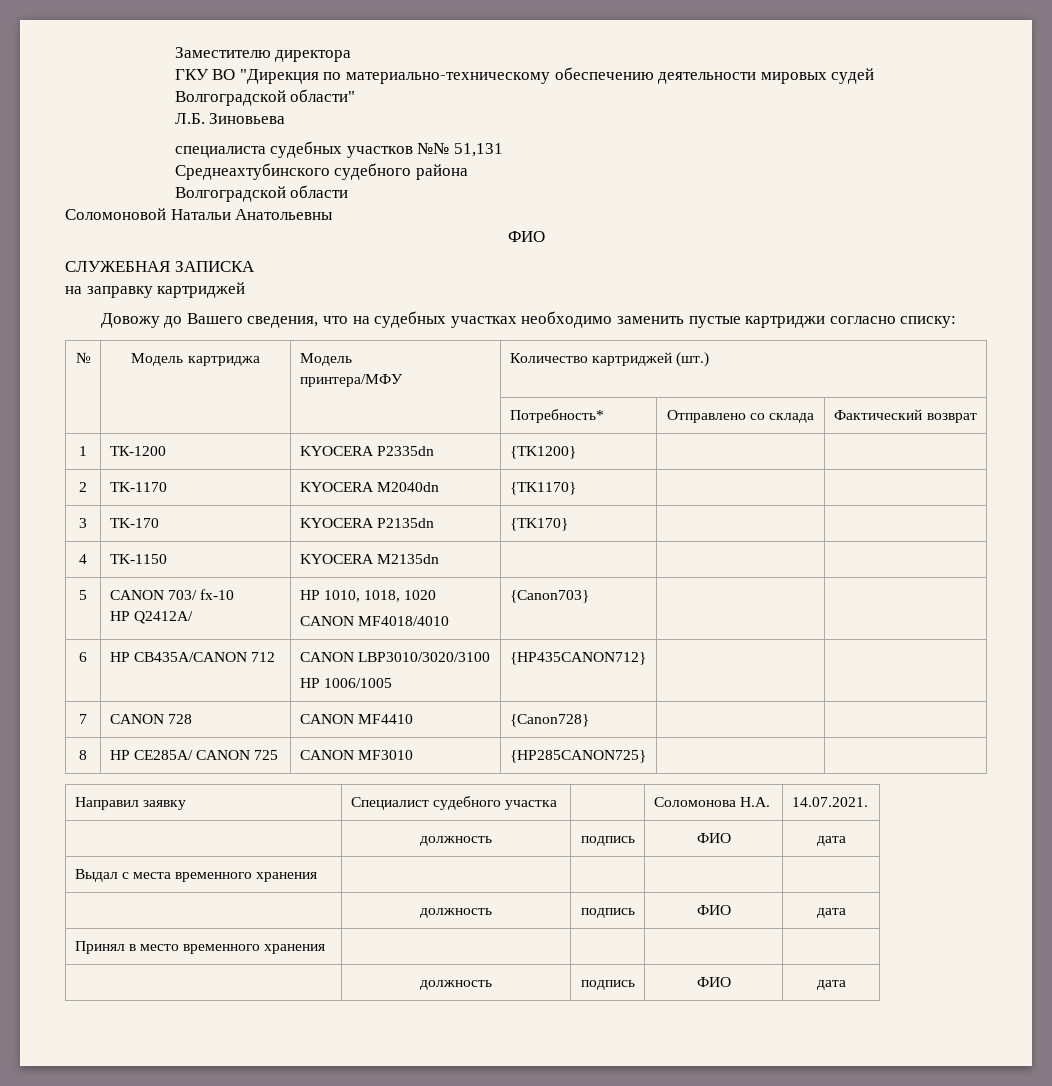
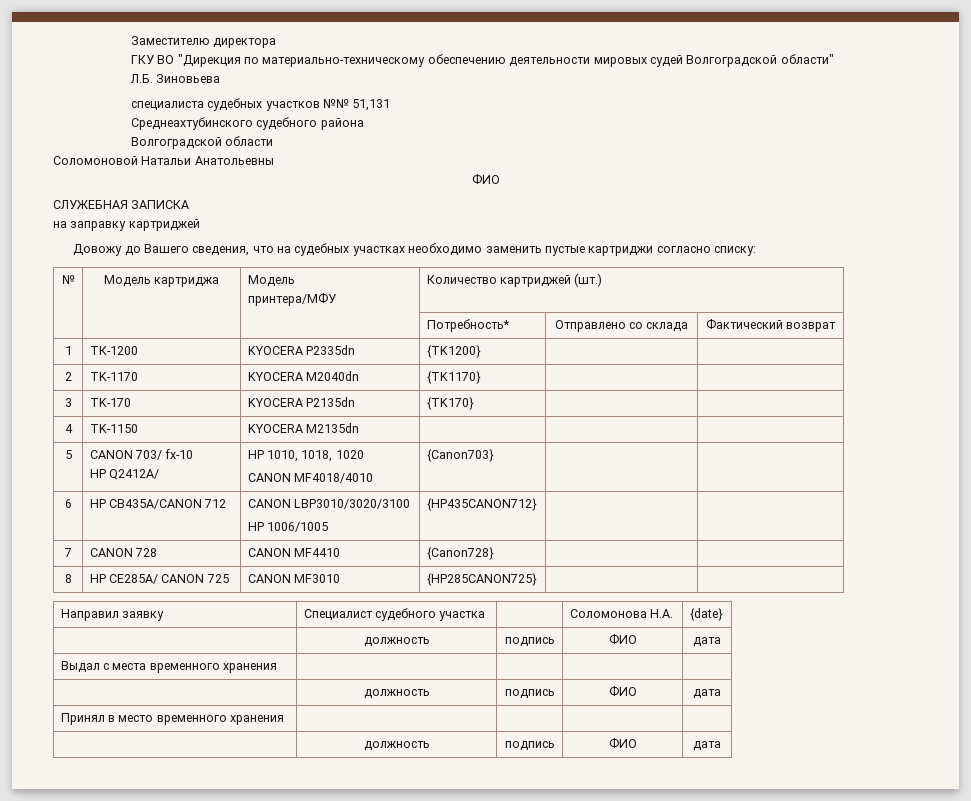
- Направил заявку | Специалист судебного участка | | Соломонова Н.А. | 14.07.2021.
+ Направил заявку | Специалист судебного участка | | Соломонова Н.А. | {date}

